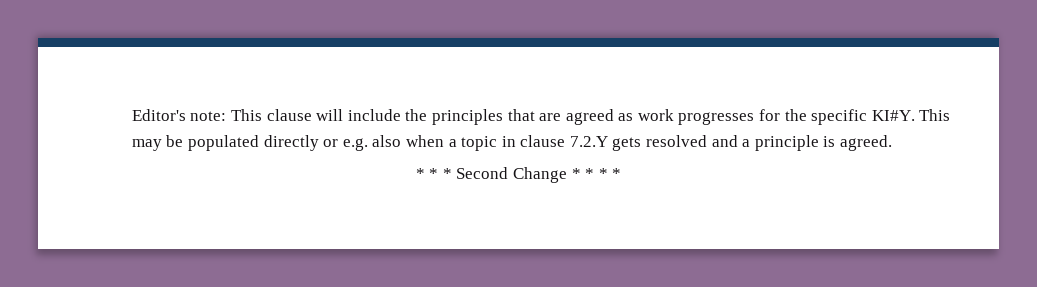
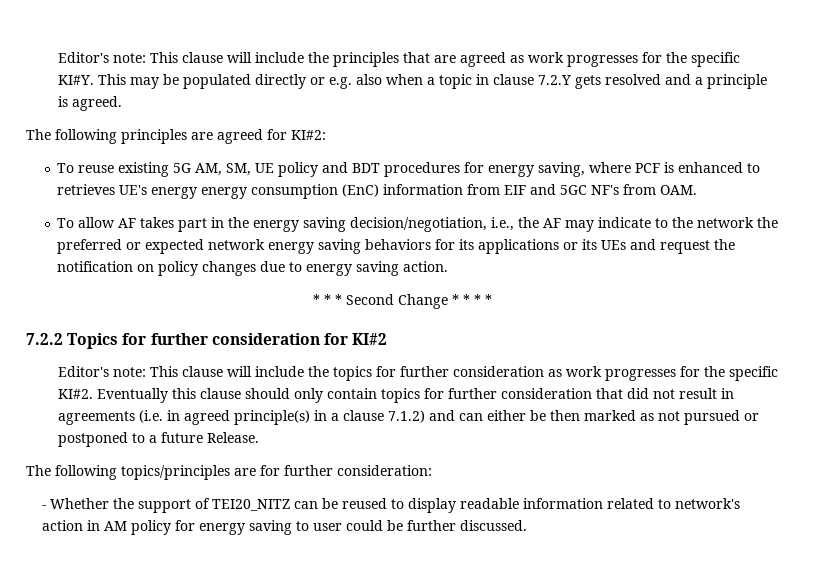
+ The following principles are agreed for KI#2:
+ To reuse existing 5G AM, SM, UE policy and BDT procedures for energy saving, where PCF is enhanced to retrieves UE's energy energy consumption (EnC) information from EIF and 5GC NF's from OAM.
+ To allow AF takes part in the energy saving decision/negotiation, i.e., the AF may indicate to the network the preferred or expected network energy saving behaviors for its applications or its UEs and request the notification on policy changes due to energy saving action.
+ 7.2.2 Topics for further consideration for KI#2
+ Editor's note: This clause will include the topics for further consideration as work progresses for the specific KI#2. Eventually this clause should only contain topics for further consideration that did not result in agreements (i.e. in agreed principle(s) in a clause 7.1.2) and can either be then marked as not pursued or postponed to a future Release.
+ The following topics/principles are for further consideration:
+ - Whether the support of TEI20_NITZ can be reused to display readable information related to network's action in AM policy for energy saving to user could be further discussed.

